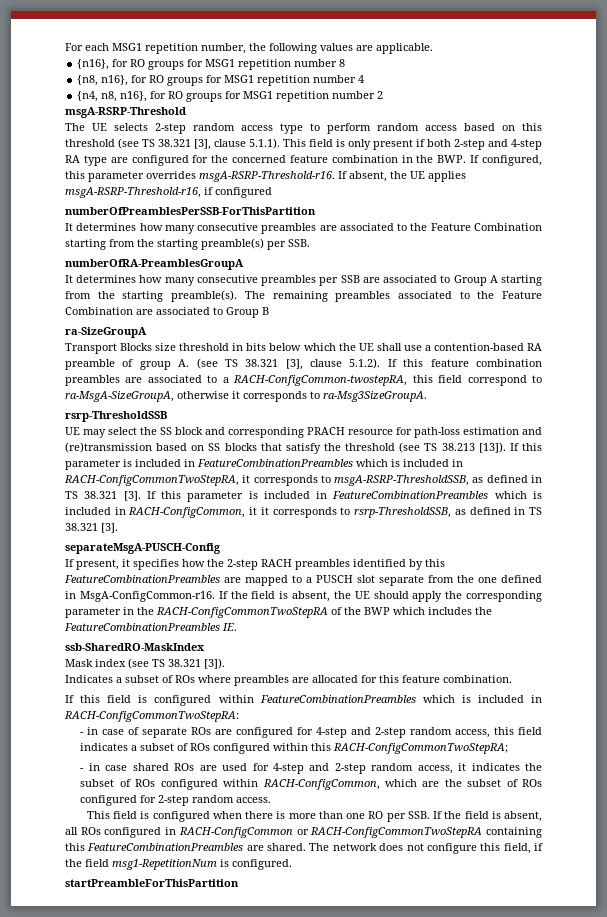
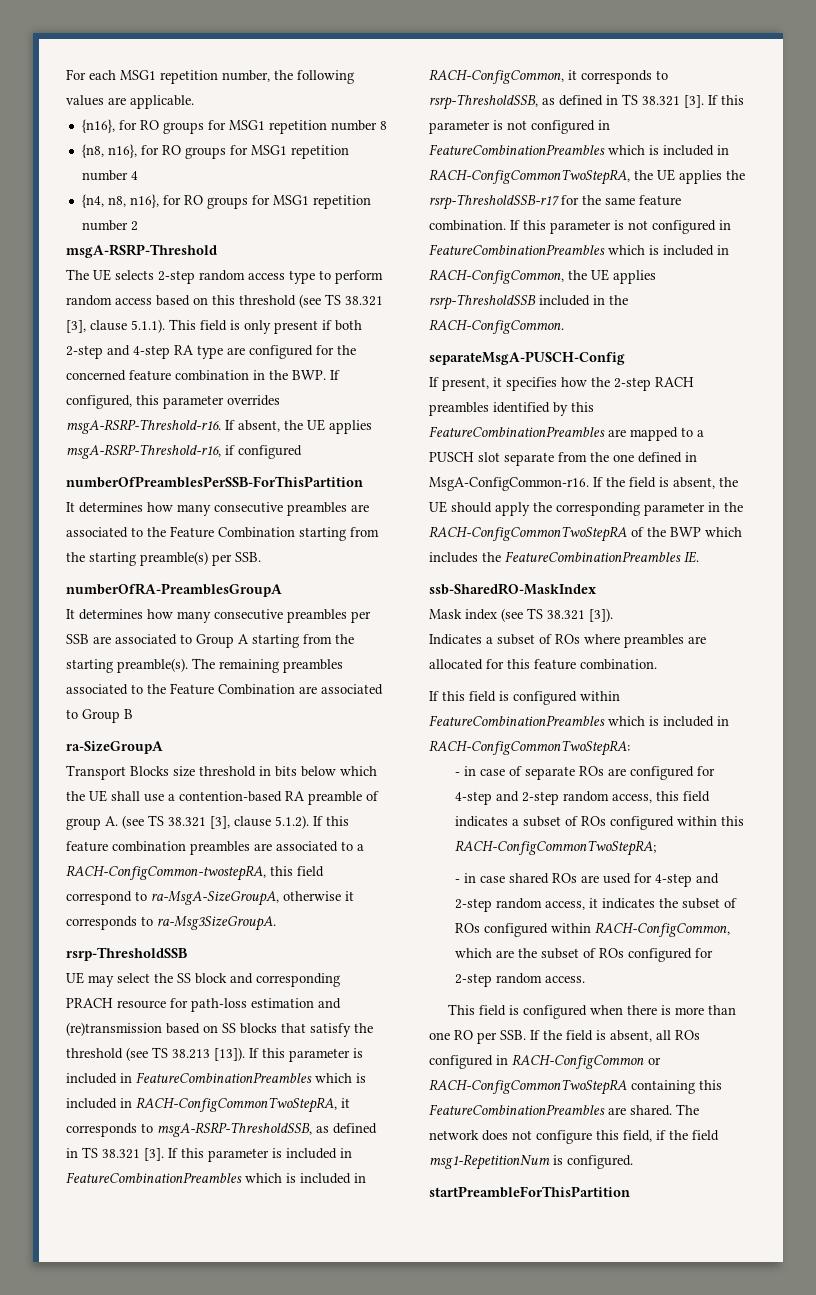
- If this parameter is included in FeatureCombinationPreambles which is included in RACH-ConfigCommon, it it corresponds to rsrp-ThresholdSSB, as defined in TS 38.321 [3].
+ If this parameter is included in FeatureCombinationPreambles which is included in RACH-ConfigCommon, it corresponds to rsrp-ThresholdSSB, as defined in TS 38.321 [3]. If this parameter is not configured in FeatureCombinationPreambles which is included in RACH-ConfigCommonTwoStepRA, the UE applies the rsrp-ThresholdSSB-r17 for the same feature combination. If this parameter is not configured in FeatureCombinationPreambles which is included in RACH-ConfigCommon, the UE applies rsrp-ThresholdSSB included in the RACH-ConfigCommon.

